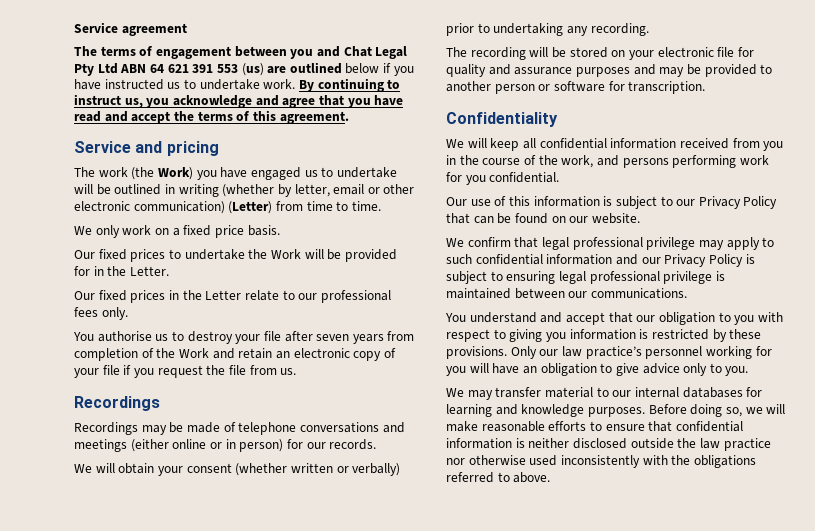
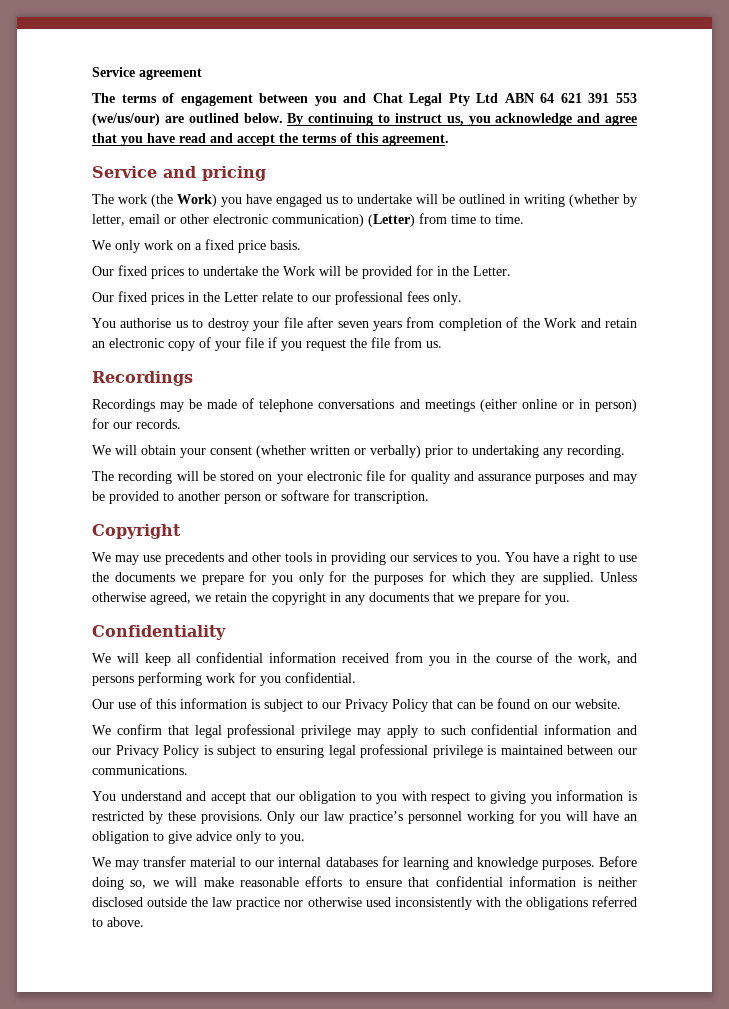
- The terms of engagement between you and Chat Legal Pty Ltd ABN 64 621 391 553 (us) are outlined below if you have instructed us to undertake work.
+ The terms of engagement between you and Chat Legal Pty Ltd ABN 64 621 391 553 (we/us/our) are outlined below.
+ Copyright
+ We may use precedents and other tools in providing our services to you. You have a right to use the documents we prepare for you only for the purposes for which they are supplied. Unless otherwise agreed, we retain the copyright in any documents that we prepare for you.

